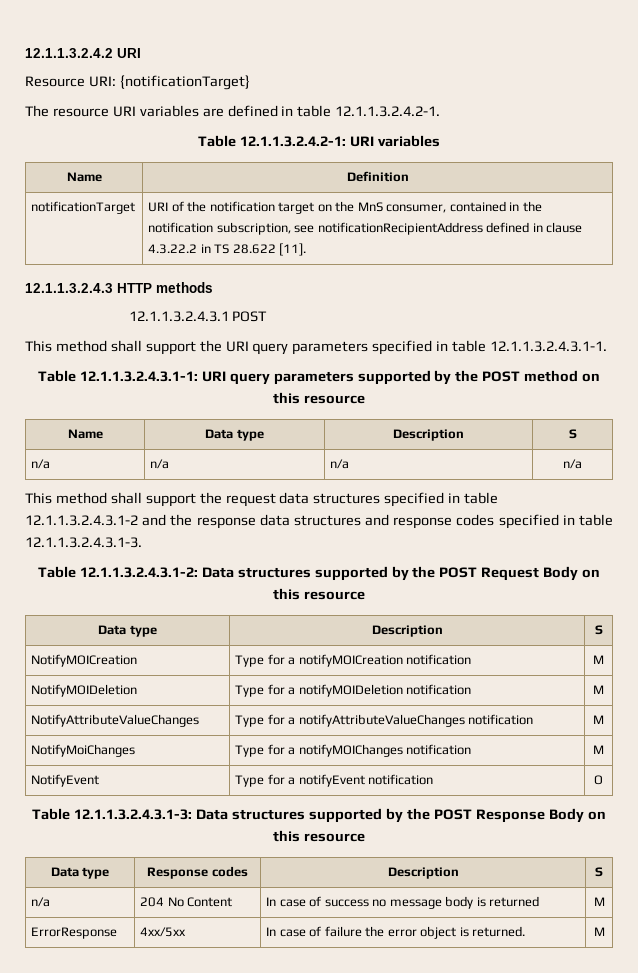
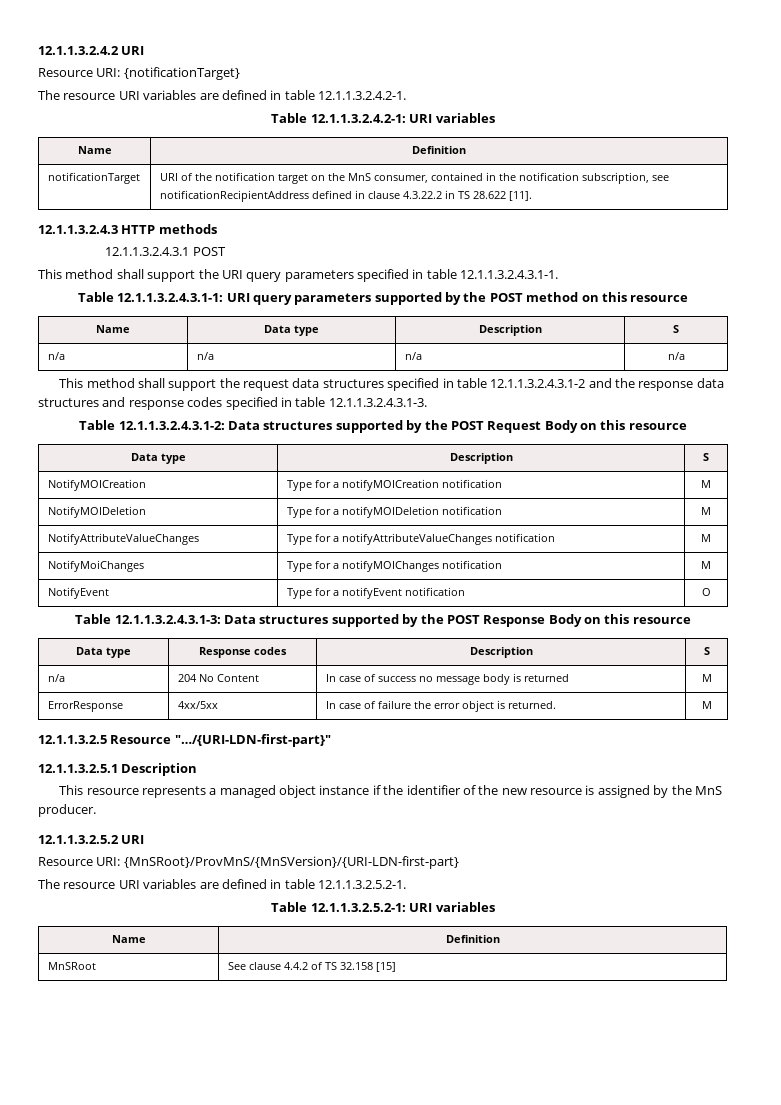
+ 12.1.1.3.2.5 Resource "…/{URI-LDN-first-part}"
+ 12.1.1.3.2.5.1 Description
+ This resource represents a managed object instance if the identifier of the new resource is assigned by the MnS producer.
+ 12.1.1.3.2.5.2 URI
+ Resource URI: {MnSRoot}/ProvMnS/{MnSVersion}/{URI-LDN-first-part}
+ The resource URI variables are defined in table 12.1.1.3.2.5.2-1.
+ Table 12.1.1.3.2.5.2-1: URI variables
+ Name | Definition
+ MnSRoot | See clause 4.4.2 of TS 32.158 [15]

